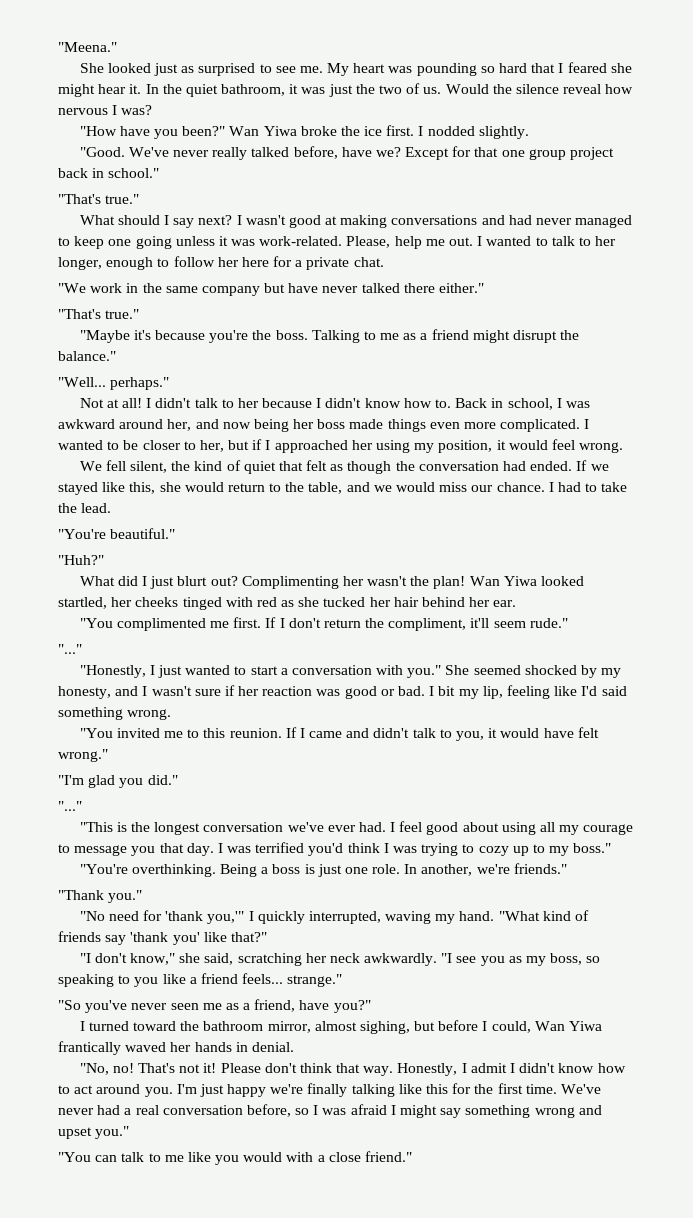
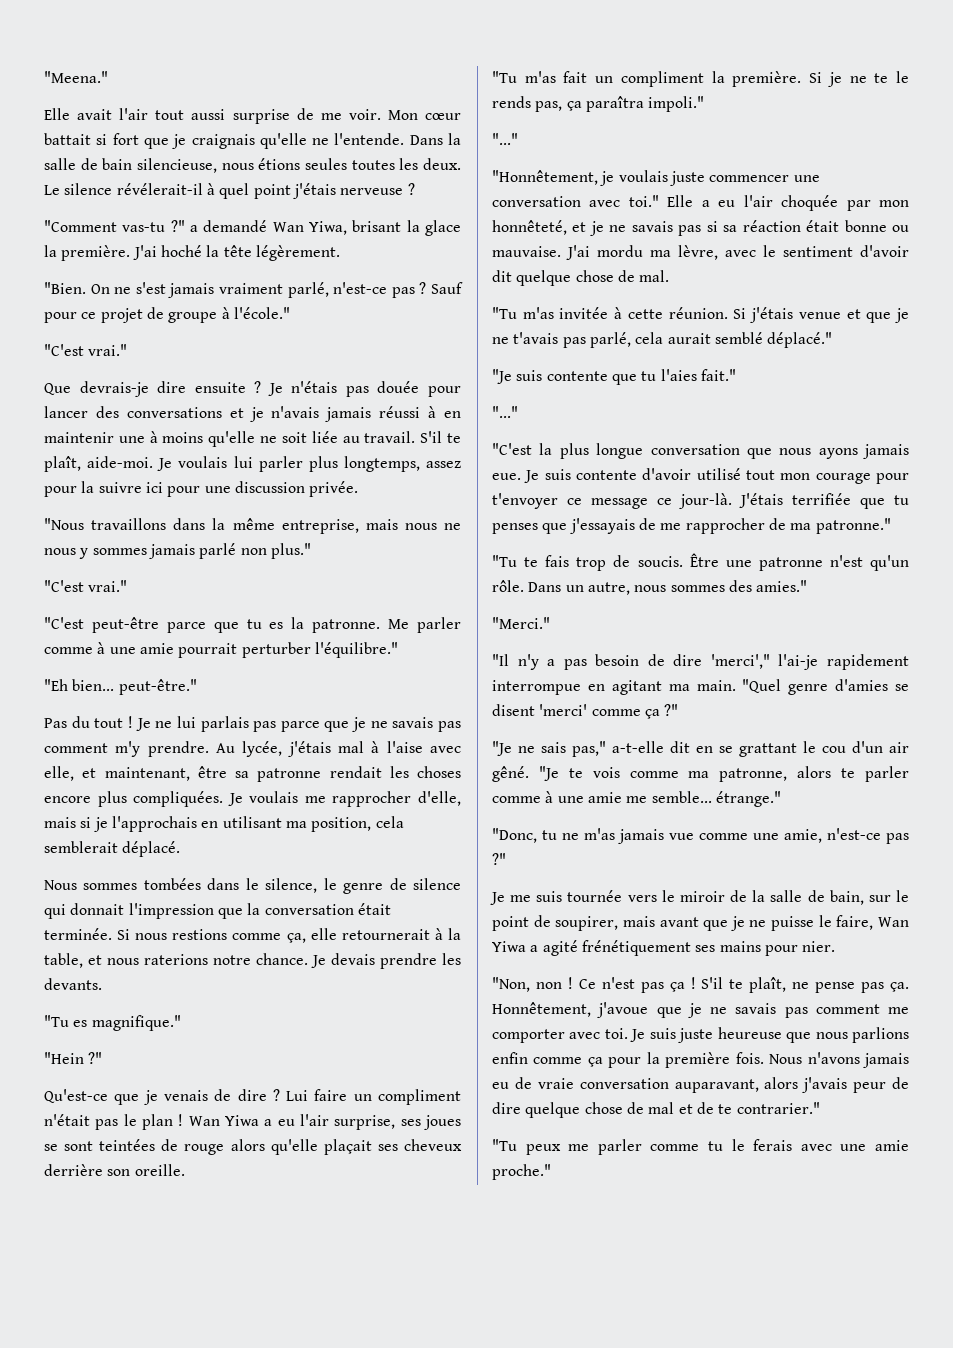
- She looked just as surprised to see me. My heart was pounding so hard that I feared she might hear it. In the quiet bathroom, it was just the two of us. Would the silence reveal how nervous I was?
- "How have you been?" Wan Yiwa broke the ice first. I nodded slightly.
- "Good. We've never really talked before, have we? Except for that one group project back in school."
- "That's true."
- What should I say next? I wasn't good at making conversations and had never managed to keep one going unless it was work-related. Please, help me out. I wanted to talk to her longer, enough to follow her here for a private chat.
- "We work in the same company but have never talked there either."
- "That's true."
- "Maybe it's because you're the boss. Talking to me as a friend might disrupt the balance."
- "Well... perhaps."
- Not at all! I didn't talk to her because I didn't know how to. Back in school, I was awkward around her, and now being her boss made things even more complicated. I wanted to be closer to her, but if I approached her using my position, it would feel wrong.
- We fell silent, the kind of quiet that felt as though the conversation had ended. If we stayed like this, she would return to the table, and we would miss our chance. I had to take the lead.
- "You're beautiful."
- "Huh?"
- What did I just blurt out? Complimenting her wasn't the plan! Wan Yiwa looked startled, her cheeks tinged with red as she tucked her hair behind her ear.
- "You complimented me first. If I don't return the compliment, it'll seem rude."
+ Elle avait l'air tout aussi surprise de me voir. Mon cœur battait si fort que je craignais qu'elle ne l'entende. Dans la salle de bain silencieuse, nous étions seules toutes les deux. Le silence révélerait-il à quel point j'étais nerveuse ?
+ "Comment vas-tu ?" a demandé Wan Yiwa, brisant la glace la première. J'ai hoché la tête légèrement.
+ "Bien. On ne s'est jamais vraiment parlé, n'est-ce pas ? Sauf pour ce projet de groupe à l'école."
+ "C'est vrai."
+ Que devrais-je dire ensuite ? Je n'étais pas douée pour lancer des conversations et je n'avais jamais réussi à en maintenir une à moins qu'elle ne soit liée au travail. S'il te plaît, aide-moi. Je voulais lui parler plus longtemps, assez pour la suivre ici pour une discussion privée.
+ "Nous travaillons dans la même entreprise, mais nous ne nous y sommes jamais parlé non plus."
+ "C'est vrai."
+ "C'est peut-être parce que tu es la patronne. Me parler comme à une amie pourrait perturber l'équilibre."
+ "Eh bien... peut-être."
+ Pas du tout ! Je ne lui parlais pas parce que je ne savais pas comment m'y prendre. Au lycée, j'étais mal à l'aise avec elle, et maintenant, être sa patronne rendait les choses encore plus compliquées. Je voulais me rapprocher d'elle, mais si je l'approchais en utilisant ma position, cela semblerait déplacé.
+ Nous sommes tombées dans le silence, le genre de silence qui donnait l'impression que la conversation était terminée. Si nous restions comme ça, elle retournerait à la table, et nous raterions notre chance. Je devais prendre les devants.
+ "Tu es magnifique."
+ "Hein ?"
+ Qu'est-ce que je venais de dire ? Lui faire un compliment n'était pas le plan ! Wan Yiwa a eu l'air surprise, ses joues se sont teintées de rouge alors qu'elle plaçait ses cheveux derrière son oreille.
+ "Tu m'as fait un compliment la première. Si je ne te le rends pas, ça paraîtra impoli."
  "..."
- "Honestly, I just wanted to start a conversation with you." She seemed shocked by my honesty, and I wasn't sure if her reaction was good or bad. I bit my lip, feeling like I'd said something wrong.
- "You invited me to this reunion. If I came and didn't talk to you, it would have felt wrong."
- "I'm glad you did."
+ "Honnêtement, je voulais juste commencer une conversation avec toi." Elle a eu l'air choquée par mon honnêteté, et je ne savais pas si sa réaction était bonne ou mauvaise. J'ai mordu ma lèvre, avec le sentiment d'avoir dit quelque chose de mal.
+ "Tu m'as invitée à cette réunion. Si j'étais venue et que je ne t'avais pas parlé, cela aurait semblé déplacé."
+ "Je suis contente que tu l'aies fait."
  "..."
- "This is the longest conversation we've ever had. I feel good about using all my courage to message you that day. I was terrified you'd think I was trying to cozy up to my boss."
- "You're overthinking. Being a boss is just one role. In another, we're friends."
- "Thank you."
- "No need for 'thank you,'" I quickly interrupted, waving my hand. "What kind of friends say 'thank you' like that?"
- "I don't know," she said, scratching her neck awkwardly. "I see you as my boss, so speaking to you like a friend feels... strange."
- "So you've never seen me as a friend, have you?"
- I turned toward the bathroom mirror, almost sighing, but before I could, Wan Yiwa frantically waved her hands in denial.
- "No, no! That's not it! Please don't think that way. Honestly, I admit I didn't know how to act around you. I'm just happy we're finally talking like this for the first time. We've never had a real conversation before, so I was afraid I might say something wrong and upset you."
- "You can talk to me like you would with a close friend."
+ "C'est la plus longue conversation que nous ayons jamais eue. Je suis contente d'avoir utilisé tout mon courage pour t'envoyer ce message ce jour-là. J'étais terrifiée que tu penses que j'essayais de me rapprocher de ma patronne."
+ "Tu te fais trop de soucis. Être une patronne n'est qu'un rôle. Dans un autre, nous sommes des amies."
+ "Merci."
+ "Il n'y a pas besoin de dire 'merci'," l'ai-je rapidement interrompue en agitant ma main. "Quel genre d'amies se disent 'merci' comme ça ?"
+ "Je ne sais pas," a-t-elle dit en se grattant le cou d'un air gêné. "Je te vois comme ma patronne, alors te parler comme à une amie me semble... étrange."
+ "Donc, tu ne m'as jamais vue comme une amie, n'est-ce pas ?"
+ Je me suis tournée vers le miroir de la salle de bain, sur le point de soupirer, mais avant que je ne puisse le faire, Wan Yiwa a agité frénétiquement ses mains pour nier.
+ "Non, non ! Ce n'est pas ça ! S'il te plaît, ne pense pas ça. Honnêtement, j'avoue que je ne savais pas comment me comporter avec toi. Je suis juste heureuse que nous parlions enfin comme ça pour la première fois. Nous n'avons jamais eu de vraie conversation auparavant, alors j'avais peur de dire quelque chose de mal et de te contrarier."
+ "Tu peux me parler comme tu le ferais avec une amie proche."

